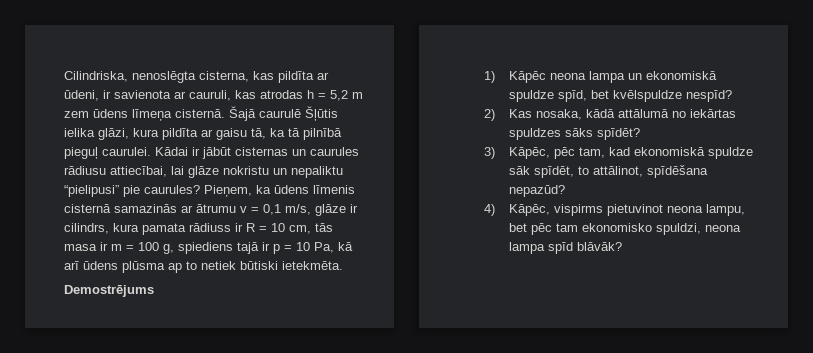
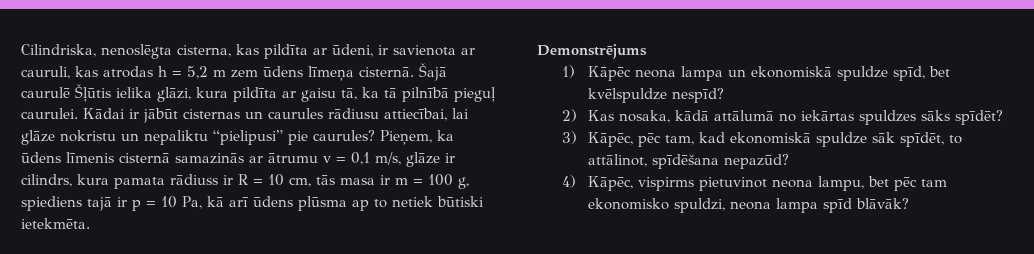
- Demostrējums
+ Demonstrējums

